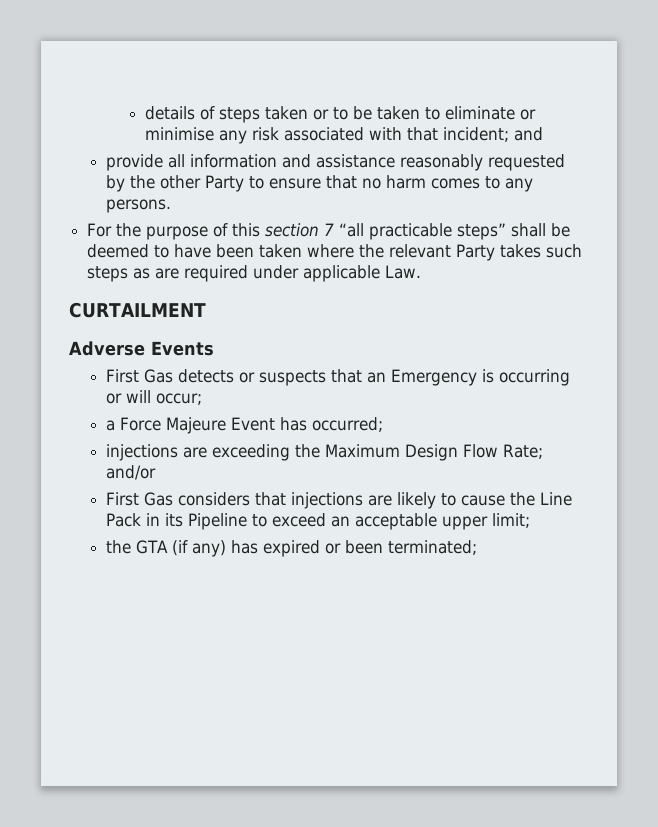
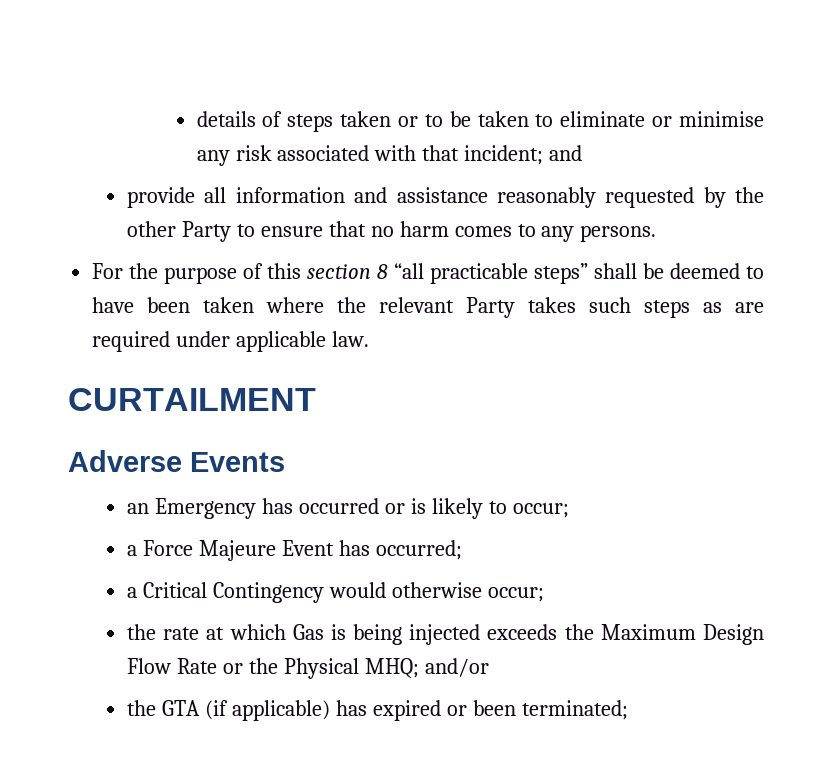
- For the purpose of this section 7 “all practicable steps” shall be deemed to have been taken where the relevant Party takes such steps as are required under applicable Law.
+ For the purpose of this section 8 “all practicable steps” shall be deemed to have been taken where the relevant Party takes such steps as are required under applicable law.
- First Gas detects or suspects that an Emergency is occurring or will occur;
+ an Emergency has occurred or is likely to occur;
- injections are exceeding the Maximum Design Flow Rate; and/or
- First Gas considers that injections are likely to cause the Line Pack in its Pipeline to exceed an acceptable upper limit;
+ a Critical Contingency would otherwise occur;
+ the rate at which Gas is being injected exceeds the Maximum Design Flow Rate or the Physical MHQ; and/or
- the GTA (if any) has expired or been terminated;
+ the GTA (if applicable) has expired or been terminated;

